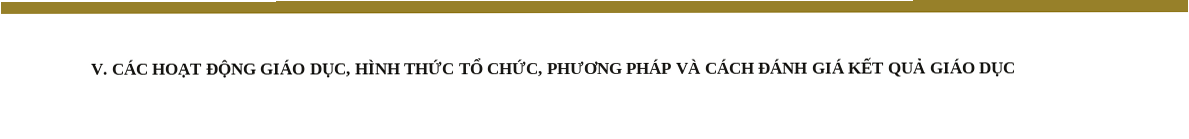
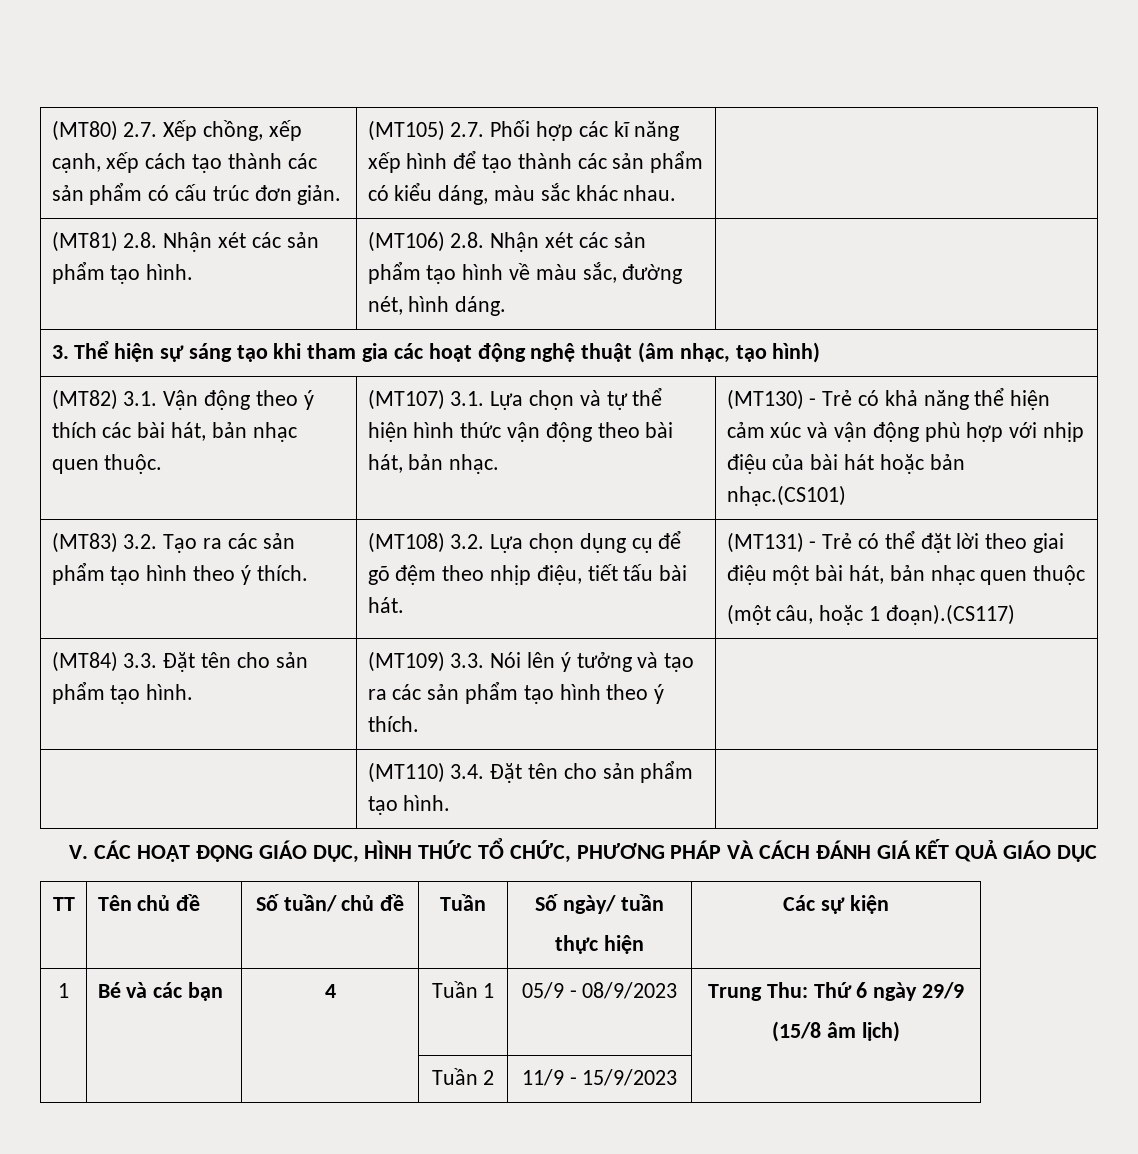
+ (MT80) 2.7. Xếp chồng, xếp cạnh, xếp cách tạo thành các sản phẩm có cấu trúc đơn giản. | (MT105) 2.7. Phối hợp các kĩ năng xếp hình để tạo thành các sản phẩm có kiểu dáng, màu sắc khác nhau. |
+ (MT81) 2.8. Nhận xét các sản phẩm tạo hình. | (MT106) 2.8. Nhận xét các sản phẩm tạo hình về màu sắc, đường nét, hình dáng. |
+ 3. Thể hiện sự sáng tạo khi tham gia các hoạt động nghệ thuật (âm nhạc, tạo hình)
+ (MT82) 3.1. Vận động theo ý thích các bài hát, bản nhạc quen thuộc. | (MT107) 3.1. Lựa chọn và tự thể hiện hình thức vận động theo bài hát, bản nhạc. | (MT130) - Trẻ có khả năng thể hiện cảm xúc và vận động phù hợp với nhịp điệu của bài hát hoặc bản nhạc.(CS101)
+ (MT83) 3.2. Tạo ra các sản phẩm tạo hình theo ý thích. | (MT108) 3.2. Lựa chọn dụng cụ để gõ đệm theo nhịp điệu, tiết tấu bài hát. | (MT131) - Trẻ có thể đặt lời theo giai điệu một bài hát, bản nhạc quen thuộc
+ (một câu, hoặc 1 đoạn).(CS117)
+ (MT84) 3.3. Đặt tên cho sản phẩm tạo hình. | (MT109) 3.3. Nói lên ý tưởng và tạo ra các sản phẩm tạo hình theo ý thích. |
+ | (MT110) 3.4. Đặt tên cho sản phẩm tạo hình. |
+ TT | Tên chủ đề | Số tuần/ chủ đề | Tuần | Số ngày/ tuần
+ thực hiện | Các sự kiện
+ 1 | Bé và các bạn | 4 | Tuần 1 | 05/9 - 08/9/2023 | Trung Thu: Thứ 6 ngày 29/9
+ (15/8 âm lịch)
+ | | | Tuần 2 | 11/9 - 15/9/2023 |

